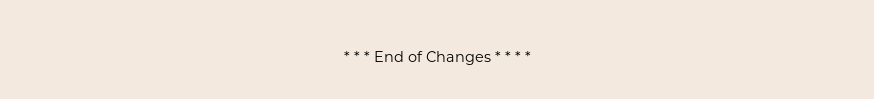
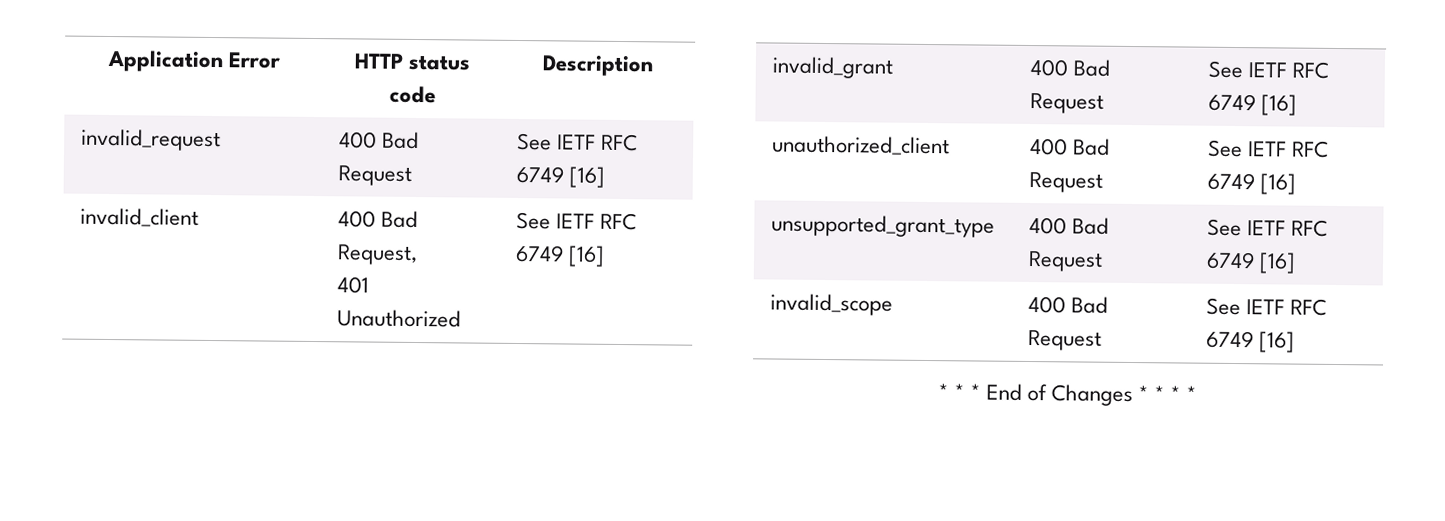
+ Application Error | HTTP status code | Description
+ invalid_request | 400 Bad Request | See IETF RFC 6749 [16]
+ invalid_client | 400 Bad Request,
+ 401 Unauthorized | See IETF RFC 6749 [16]
+ invalid_grant | 400 Bad Request | See IETF RFC 6749 [16]
+ unauthorized_client | 400 Bad Request | See IETF RFC 6749 [16]
+ unsupported_grant_type | 400 Bad Request | See IETF RFC 6749 [16]
+ invalid_scope | 400 Bad Request | See IETF RFC 6749 [16]

